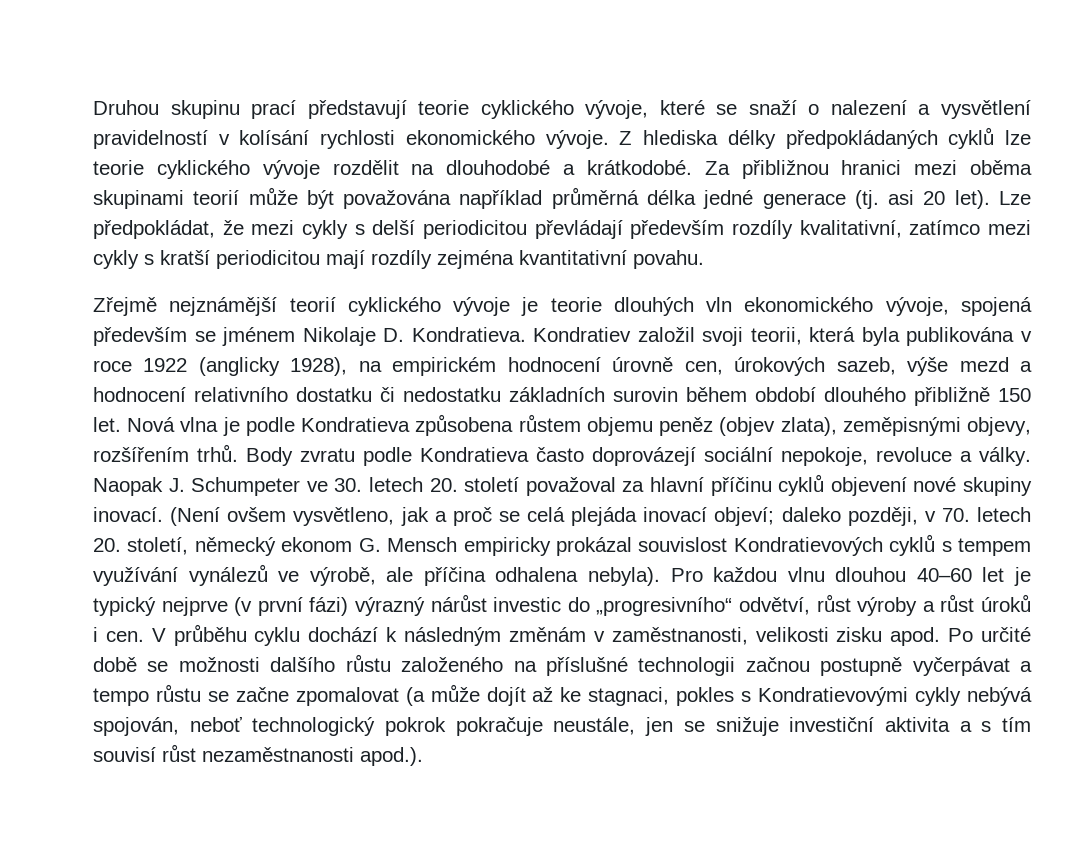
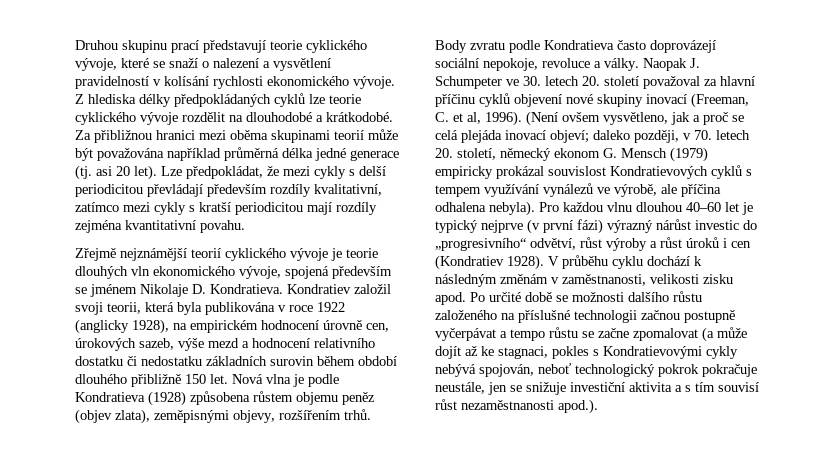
- Nová vlna je podle Kondratieva způsobena růstem objemu peněz (objev zlata), zeměpisnými objevy, rozšířením trhů.
+ Nová vlna je podle Kondratieva (1928) způsobena růstem objemu peněz (objev zlata), zeměpisnými objevy, rozšířením trhů.
- Naopak J. Schumpeter ve 30. letech 20. století považoval za hlavní příčinu cyklů objevení nové skupiny inovací.
+ Naopak J. Schumpeter ve 30. letech 20. století považoval za hlavní příčinu cyklů objevení nové skupiny inovací (Freeman, C. et al, 1996).
- (Není ovšem vysvětleno, jak a proč se celá plejáda inovací objeví; daleko později, v 70. letech 20. století, německý ekonom G. Mensch empiricky prokázal souvislost Kondratievových cyklů s tempem využívání vynálezů ve výrobě, ale příčina odhalena nebyla).
+ (Není ovšem vysvětleno, jak a proč se celá plejáda inovací objeví; daleko později, v 70. letech 20. století, německý ekonom G. Mensch (1979) empiricky prokázal souvislost Kondratievových cyklů s tempem využívání vynálezů ve výrobě, ale příčina odhalena nebyla).
- Pro každou vlnu dlouhou 40–60 let je typický nejprve (v první fázi) výrazný nárůst investic do „progresivního“ odvětví, růst výroby a růst úroků i cen.
+ Pro každou vlnu dlouhou 40–60 let je typický nejprve (v první fázi) výrazný nárůst investic do „progresivního“ odvětví, růst výroby a růst úroků i cen (Kondratiev 1928).

